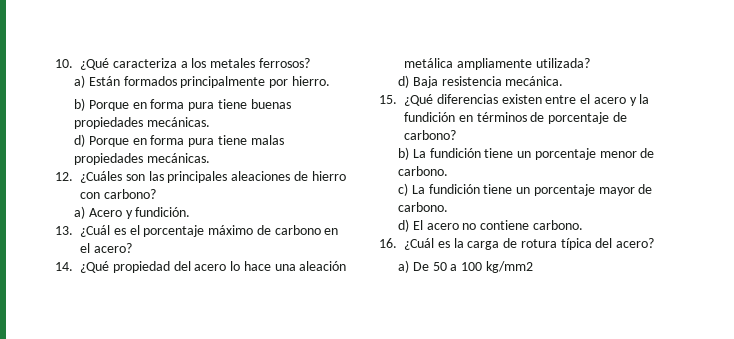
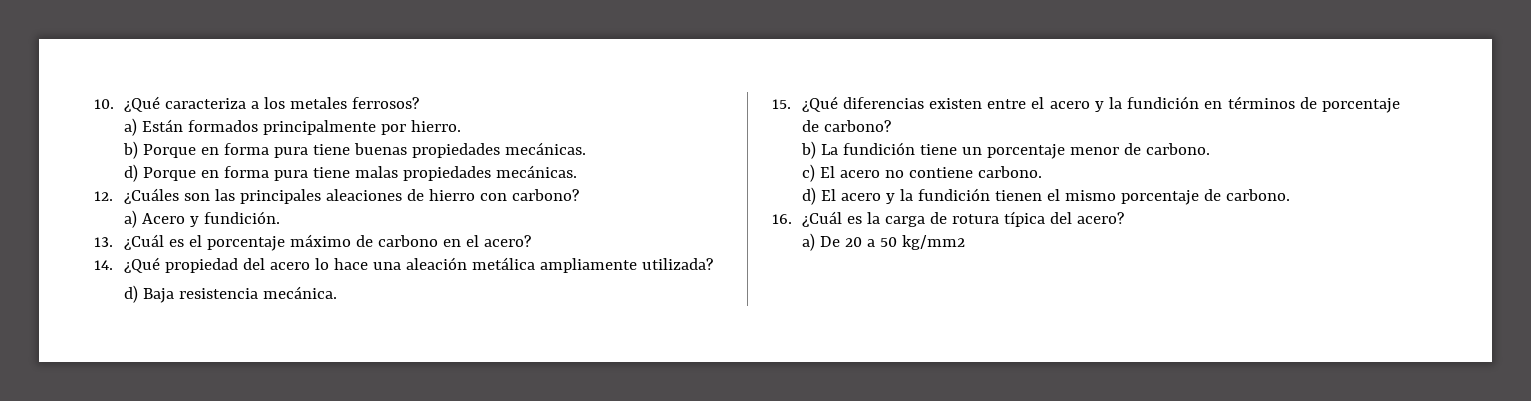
- c) La fundición tiene un porcentaje mayor de carbono.
- d) El acero no contiene carbono.
+ c) El acero no contiene carbono.
+ d) El acero y la fundición tienen el mismo porcentaje de carbono.
- a) De 50 a 100 kg/mm2
+ a) De 20 a 50 kg/mm2

